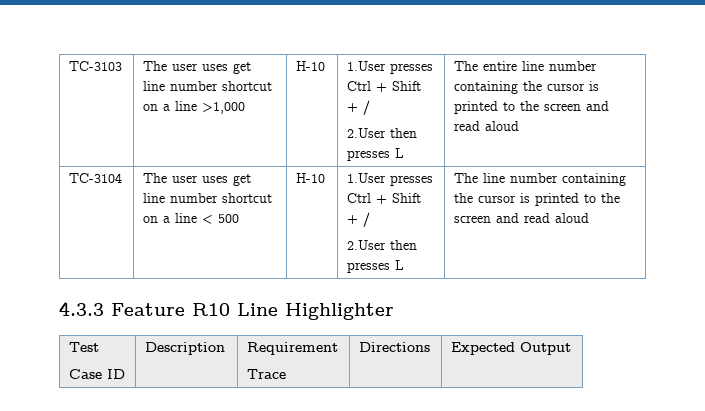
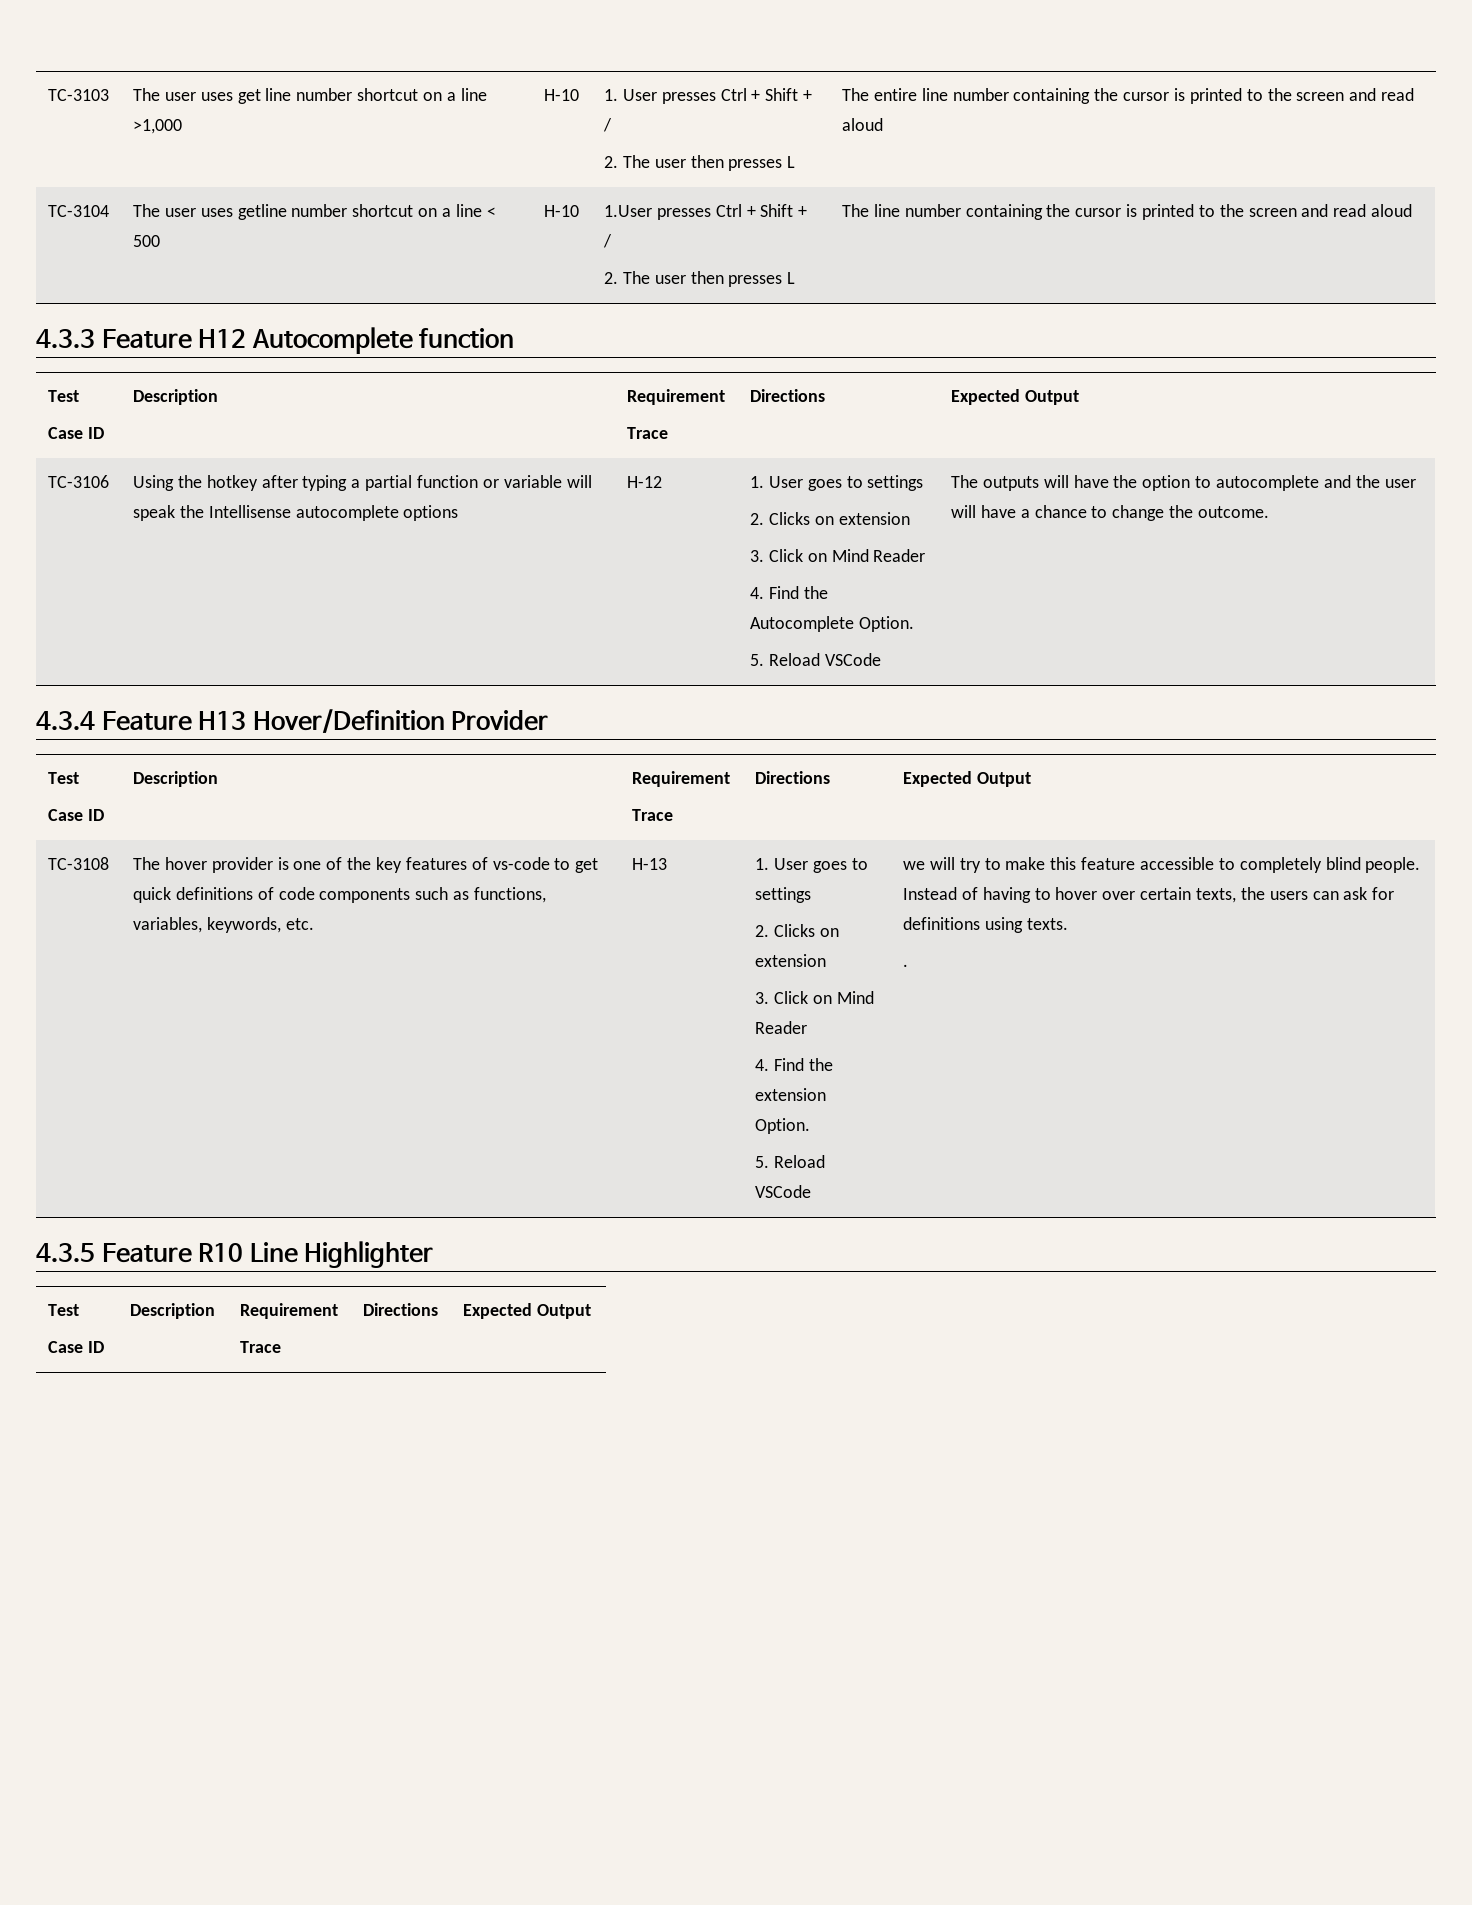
- The user uses get line number shortcut on a line >1,000 | H-10 | 1.User presses Ctrl + Shift + /
- 2.User then presses L
+ The user uses get line number shortcut on a line >1,000 | H-10 | 1. User presses Ctrl + Shift + /
+ 2. The user then presses L
- TC-3104 | The user uses get line number shortcut on a line < 500 | H-10 | 1.User presses Ctrl + Shift + /
- 2.User then presses L | The line number containing the cursor is printed to the screen and read aloud
+ TC-3104 | The user uses getline number shortcut on a line < 500 | H-10 | 1.User presses Ctrl + Shift + /
+ 2. The user then presses L | The line number containing the cursor is printed to the screen and read aloud
- 4.3.3 Feature R10 Line Highlighter
+ 4.3.3 Feature H12 Autocomplete function
+ Test
+ Case ID | Description | Requirement
+ Trace | Directions | Expected Output
+ TC-3106 | Using the hotkey after typing a partial function or variable will speak the Intellisense autocomplete options | H-12 | 1. User goes to settings
+ 2. Clicks on extension
+ 3. Click on Mind Reader
+ 4. Find the Autocomplete Option.
+ 5. Reload VSCode | The outputs will have the option to autocomplete and the user will have a chance to change the outcome.
+ 4.3.4 Feature H13 Hover/Definition Provider
+ Test
+ Case ID | Description | Requirement
+ Trace | Directions | Expected Output
+ TC-3108 | The hover provider is one of the key features of vs-code to get quick definitions of code components such as functions, variables, keywords, etc. | H-13 | 1. User goes to settings
+ 2. Clicks on extension
+ 3. Click on Mind Reader
+ 4. Find the extension Option.
+ 5. Reload VSCode | we will try to make this feature accessible to completely blind people. Instead of having to hover over certain texts, the users can ask for definitions using texts.
+ .
+ 4.3.5 Feature R10 Line Highlighter

